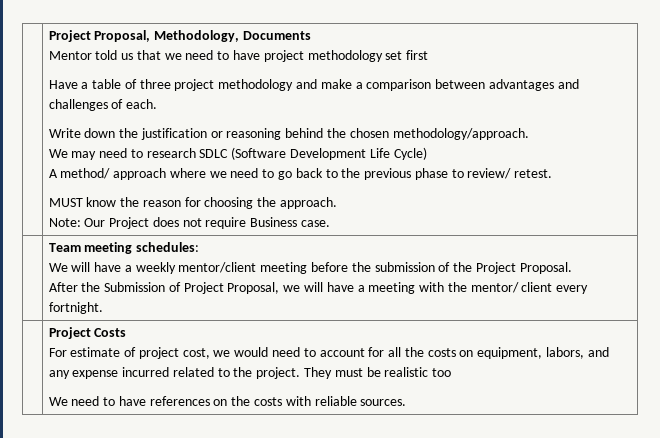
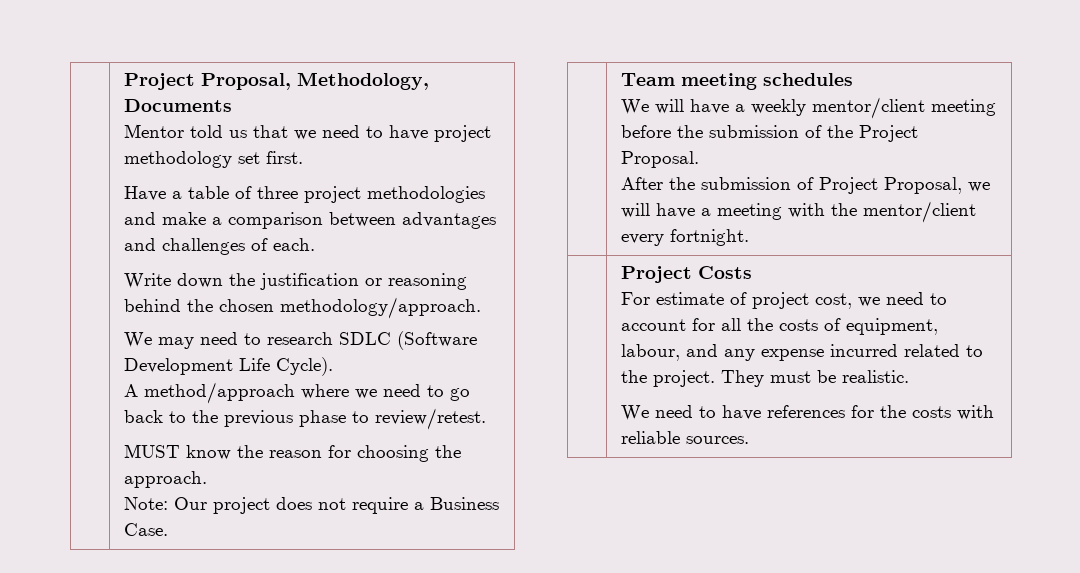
- Mentor told us that we need to have project methodology set first
+ Mentor told us that we need to have project methodology set first.
- Have a table of three project methodology and make a comparison between advantages and challenges of each.
+ Have a table of three project methodologies and make a comparison between advantages and challenges of each.
- We may need to research SDLC (Software Development Life Cycle)
+ We may need to research SDLC (Software Development Life Cycle).
- A method/ approach where we need to go back to the previous phase to review/ retest.
+ A method/approach where we need to go back to the previous phase to review/retest.
- Note: Our Project does not require Business case.
+ Note: Our project does not require a Business Case.
- | Team meeting schedules:
+ | Team meeting schedules
  We will have a weekly mentor/client meeting before the submission of the Project Proposal.
- After the Submission of Project Proposal, we will have a meeting with the mentor/ client every fortnight.
+ After the submission of Project Proposal, we will have a meeting with the mentor/client every fortnight.
- For estimate of project cost, we would need to account for all the costs on equipment, labors, and any expense incurred related to the project.
+ For estimate of project cost, we need to account for all the costs of equipment, labour, and any expense incurred related to the project.
- They must be realistic too
+ They must be realistic.
- We need to have references on the costs with reliable sources.
+ We need to have references for the costs with reliable sources.

